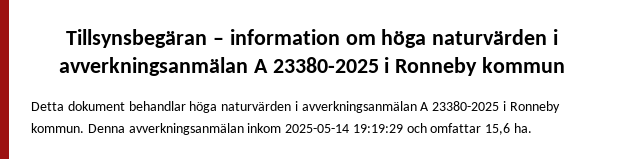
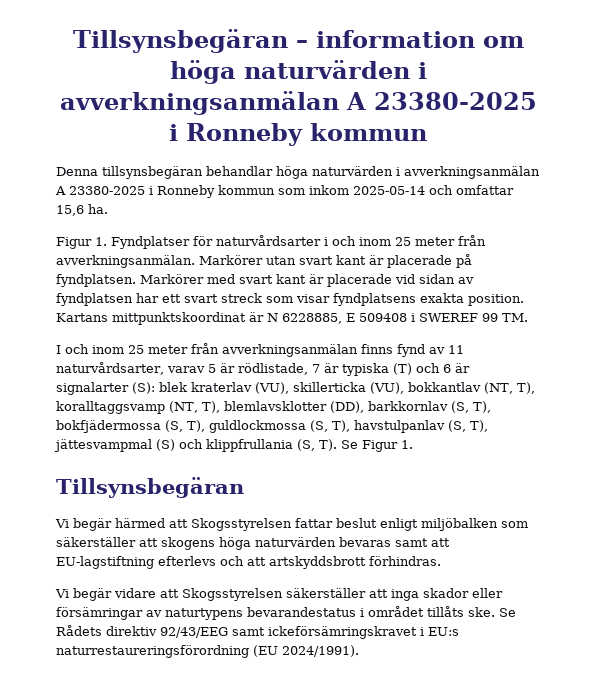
- Detta dokument behandlar höga naturvärden i avverkningsanmälan A 23380-2025 i Ronneby kommun. Denna avverkningsanmälan inkom 2025-05-14 19:19:29 och omfattar 15,6 ha.
+ Denna tillsynsbegäran behandlar höga naturvärden i avverkningsanmälan A 23380-2025 i Ronneby kommun som inkom 2025-05-14 och omfattar 15,6 ha.
+ Figur 1. Fyndplatser för naturvårdsarter i och inom 25 meter från avverkningsanmälan. Markörer utan svart kant är placerade på fyndplatsen. Markörer med svart kant är placerade vid sidan av fyndplatsen har ett svart streck som visar fyndplatsens exakta position. Kartans mittpunktskoordinat är N 6228885, E 509408 i SWEREF 99 TM.
+ I och inom 25 meter från avverkningsanmälan finns fynd av 11 naturvårdsarter, varav 5 är rödlistade, 7 är typiska (T) och 6 är signalarter (S): blek kraterlav (VU), skillerticka (VU), bokkantlav (NT, T), koralltaggsvamp (NT, T), blemlavsklotter (DD), barkkornlav (S, T), bokfjädermossa (S, T), guldlockmossa (S, T), havstulpanlav (S, T), jättesvampmal (S) och klippfrullania (S, T). Se Figur 1.
+ Tillsynsbegäran
+ Vi begär härmed att Skogsstyrelsen fattar beslut enligt miljöbalken som säkerställer att skogens höga naturvärden bevaras samt att EU-lagstiftning efterlevs och att artskyddsbrott förhindras.
+ Vi begär vidare att Skogsstyrelsen säkerställer att inga skador eller försämringar av naturtypens bevarandestatus i området tillåts ske. Se Rådets direktiv 92/43/EEG samt ickeförsämringskravet i EU:s naturrestaureringsförordning (EU 2024/1991).

